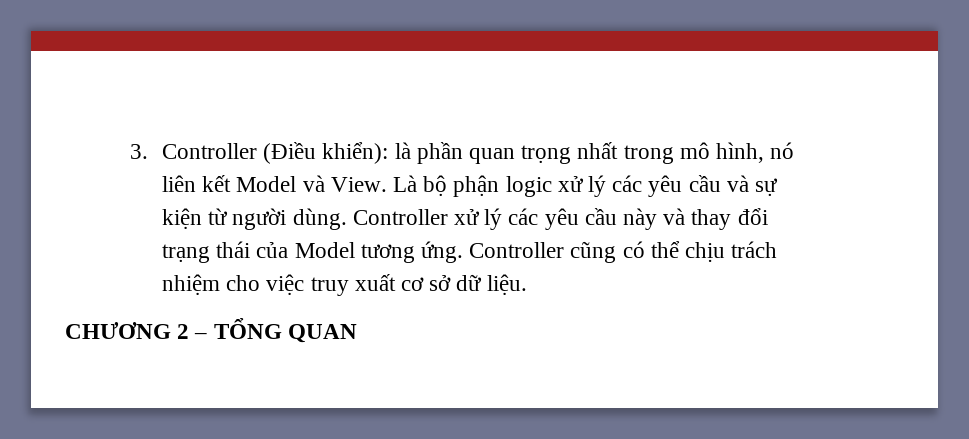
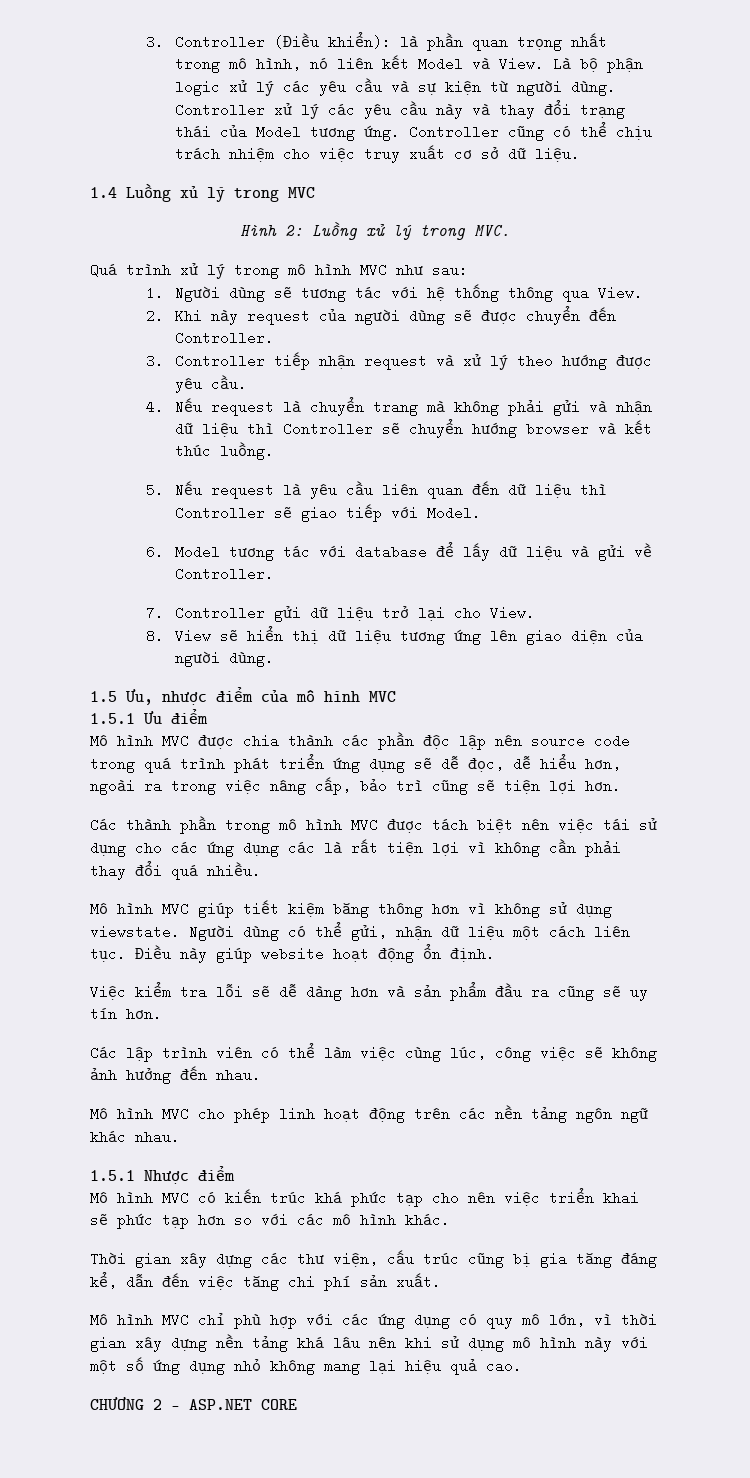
+ 1.4 Luồng xủ lý trong MVC
+ Hình 2: Luồng xử lý trong MVC.
+ Quá trình xử lý trong mô hình MVC như sau:
+ 1. Người dùng sẽ tương tác với hệ thống thông qua View.
+ 2. Khi này request của người dùng sẽ được chuyển đến Controller.
+ 3. Controller tiếp nhận request và xử lý theo hướng được yêu cầu.
+ 4. Nếu request là chuyển trang mà không phải gửi và nhận dữ liệu thì Controller sẽ chuyển hướng browser và kết thúc luồng.
+ 5. Nếu request là yêu cầu liên quan đến dữ liệu thì Controller sẽ giao tiếp với Model.
+ 6. Model tương tác với database để lấy dữ liệu và gửi về Controller.
+ 7. Controller gửi dữ liệu trở lại cho View.
+ 8. View sẽ hiển thị dữ liệu tương ứng lên giao diện của người dùng.
+ 1.5 Ưu, nhược điểm của mô hình MVC
+ 1.5.1 Ưu điểm
+ Mô hình MVC được chia thành các phần độc lập nên source code trong quá trình phát triển ứng dụng sẽ dễ đọc, dễ hiểu hơn, ngoài ra trong việc nâng cấp, bảo trì cũng sẽ tiện lợi hơn.
+ Các thành phần trong mô hình MVC được tách biệt nên việc tái sử dụng cho các ứng dụng các là rất tiện lợi vì không cần phải thay đổi quá nhiều.
+ Mô hình MVC giúp tiết kiệm băng thông hơn vì không sử dụng viewstate. Người dùng có thể gửi, nhận dữ liệu một cách liên tục. Điều này giúp website hoạt động ổn định.
+ Việc kiểm tra lỗi sẽ dễ dàng hơn và sản phẩm đầu ra cũng sẽ uy tín hơn.
+ Các lập trình viên có thể làm việc cùng lúc, công việc sẽ không ảnh hưởng đến nhau.
+ Mô hình MVC cho phép linh hoạt động trên các nền tảng ngôn ngữ khác nhau.
+ 1.5.1 Nhược điểm
+ Mô hình MVC có kiến trúc khá phức tạp cho nên việc triển khai sẽ phức tạp hơn so với các mô hình khác.
+ Thời gian xây dựng các thư viện, cấu trúc cũng bị gia tăng đáng kể, dẫn đến việc tăng chi phí sản xuất.
+ Mô hình MVC chỉ phù hợp với các ứng dụng có quy mô lớn, vì thời gian xây dựng nền tảng khá lâu nên khi sử dụng mô hình này với một số ứng dụng nhỏ không mang lại hiệu quả cao.
- CHƯƠNG 2 – TỔNG QUAN
+ CHƯƠNG 2 – ASP.NET CORE

